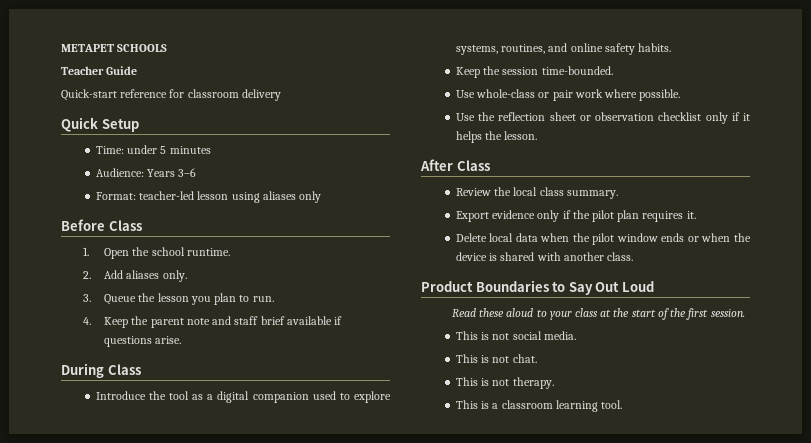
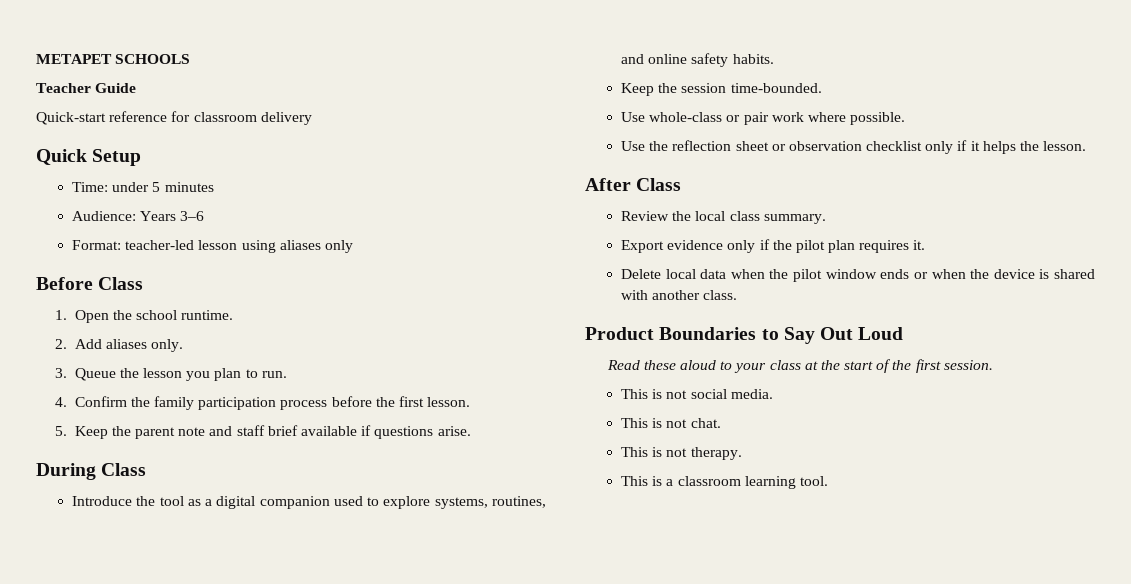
- 4. Keep the parent note and staff brief available if questions arise.
+ 4. Confirm the family participation process before the first lesson.
+ 5. Keep the parent note and staff brief available if questions arise.

